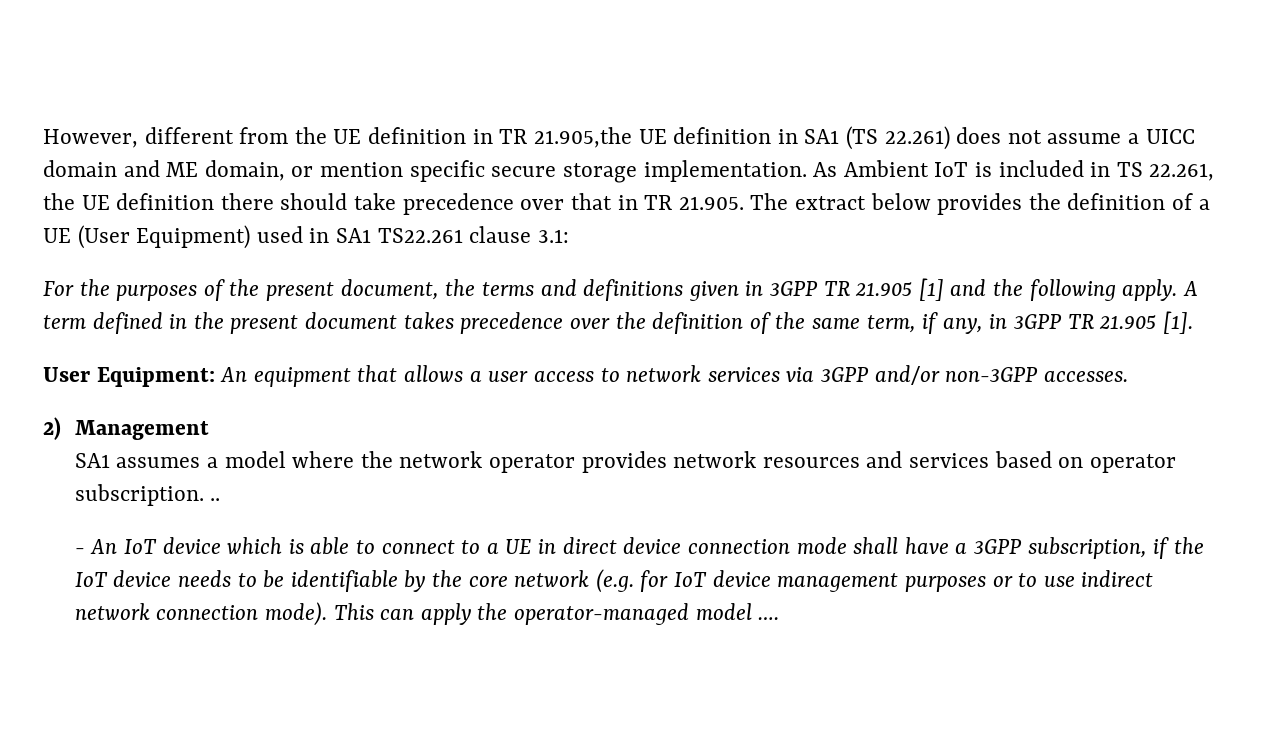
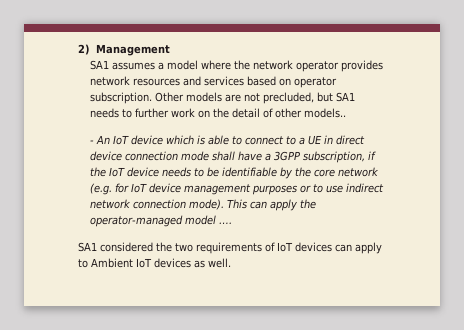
- However, different from the UE definition in TR 21.905,the UE definition in SA1 (TS 22.261) does not assume a UICC domain and ME domain, or mention specific secure storage implementation. As Ambient IoT is included in TS 22.261, the UE definition there should take precedence over that in TR 21.905. The extract below provides the definition of a UE (User Equipment) used in SA1 TS22.261 clause 3.1:
- For the purposes of the present document, the terms and definitions given in 3GPP TR 21.905 [1] and the following apply. A term defined in the present document takes precedence over the definition of the same term, if any, in 3GPP TR 21.905 [1].
- User Equipment: An equipment that allows a user access to network services via 3GPP and/or non-3GPP accesses.
- SA1 assumes a model where the network operator provides network resources and services based on operator subscription. ..
+ SA1 assumes a model where the network operator provides network resources and services based on operator subscription. Other models are not precluded, but SA1 needs to further work on the detail of other models..
+ SA1 considered the two requirements of IoT devices can apply to Ambient IoT devices as well.

